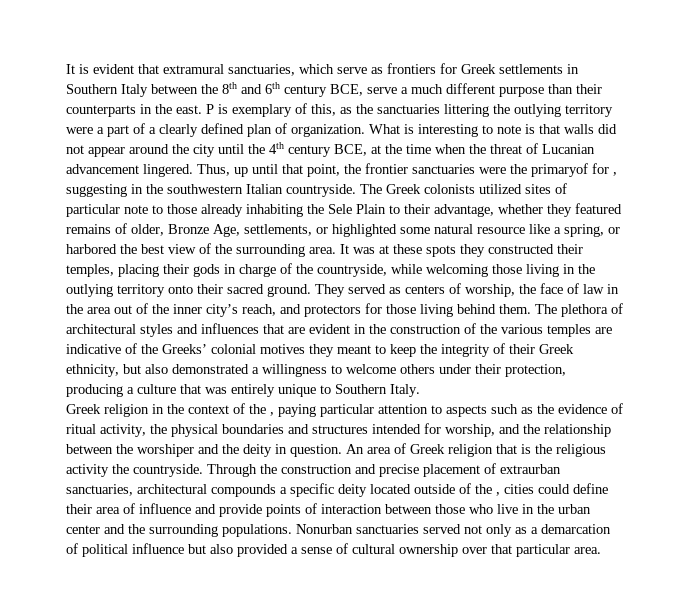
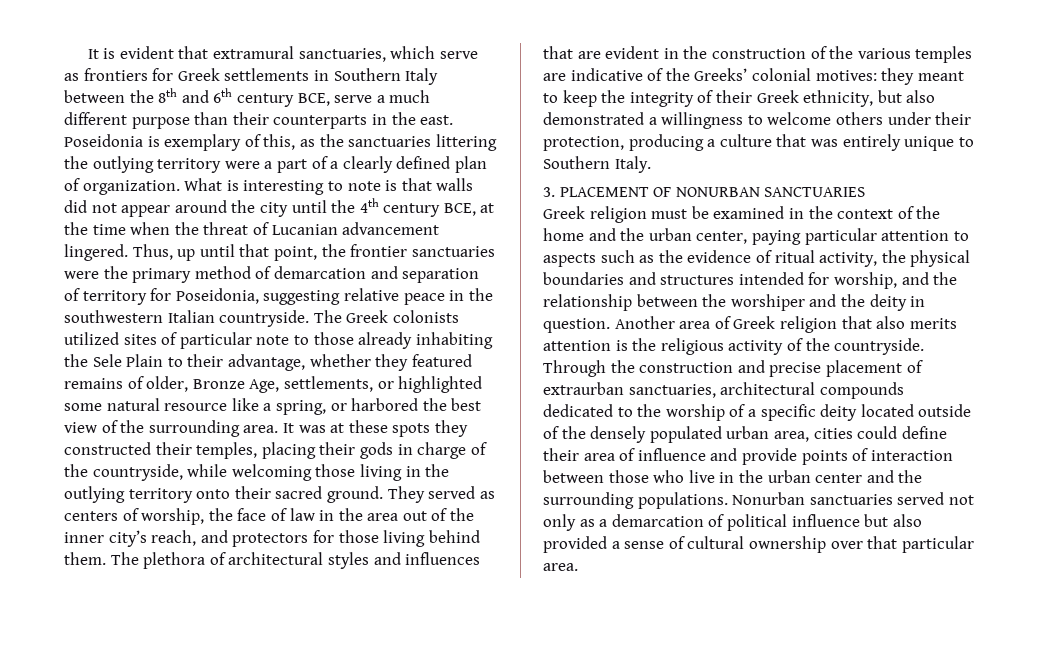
- P is exemplary of this, as the sanctuaries littering the outlying territory were a part of a clearly defined plan of organization.
+ Poseidonia is exemplary of this, as the sanctuaries littering the outlying territory were a part of a clearly defined plan of organization.
- Thus, up until that point, the frontier sanctuaries were the primaryof for , suggesting in the southwestern Italian countryside.
+ Thus, up until that point, the frontier sanctuaries were the primary method of demarcation and separation of territory for Poseidonia, suggesting relative peace in the southwestern Italian countryside.
- The plethora of architectural styles and influences that are evident in the construction of the various temples are indicative of the Greeks’ colonial motives they meant to keep the integrity of their Greek ethnicity, but also demonstrated a willingness to welcome others under their protection, producing a culture that was entirely unique to Southern Italy.
+ The plethora of architectural styles and influences that are evident in the construction of the various temples are indicative of the Greeks’ colonial motives: they meant to keep the integrity of their Greek ethnicity, but also demonstrated a willingness to welcome others under their protection, producing a culture that was entirely unique to Southern Italy.
- Greek religion in the context of the , paying particular attention to aspects such as the evidence of ritual activity, the physical boundaries and structures intended for worship, and the relationship between the worshiper and the deity in question.
+ 3. PLACEMENT OF NONURBAN SANCTUARIES
+ Greek religion must be examined in the context of the home and the urban center, paying particular attention to aspects such as the evidence of ritual activity, the physical boundaries and structures intended for worship, and the relationship between the worshiper and the deity in question.
- An area of Greek religion that is the religious activity the countryside.
+ Another area of Greek religion that also merits attention is the religious activity of the countryside.
- Through the construction and precise placement of extraurban sanctuaries, architectural compounds a specific deity located outside of the , cities could define their area of influence and provide points of interaction between those who live in the urban center and the surrounding populations.
+ Through the construction and precise placement of extraurban sanctuaries, architectural compounds dedicated to the worship of a specific deity located outside of the densely populated urban area, cities could define their area of influence and provide points of interaction between those who live in the urban center and the surrounding populations.

